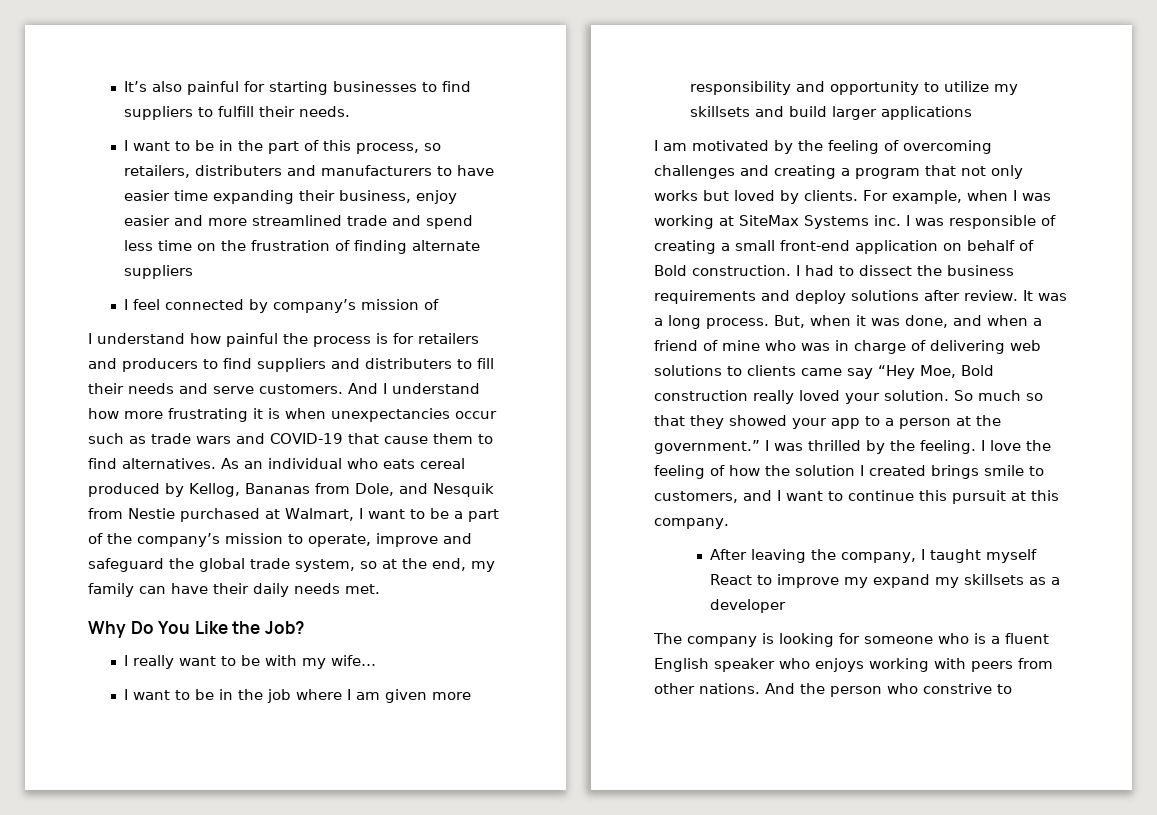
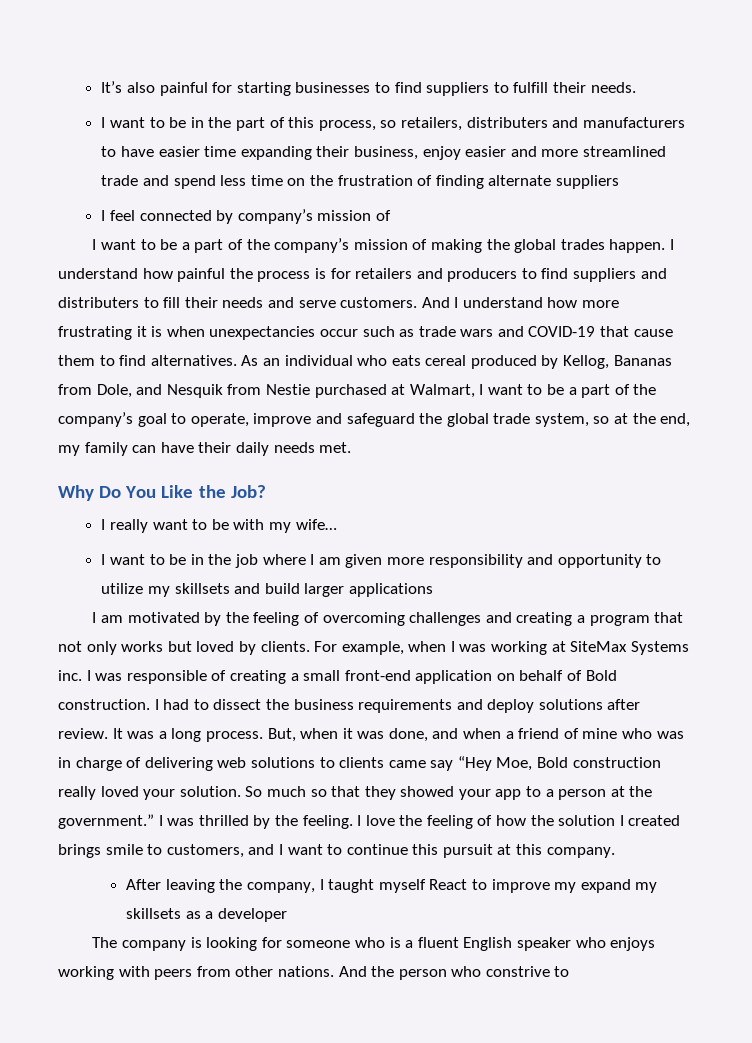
- I understand how painful the process is for retailers and producers to find suppliers and distributers to fill their needs and serve customers.
+ I want to be a part of the company’s mission of making the global trades happen. I understand how painful the process is for retailers and producers to find suppliers and distributers to fill their needs and serve customers.
- As an individual who eats cereal produced by Kellog, Bananas from Dole, and Nesquik from Nestie purchased at Walmart, I want to be a part of the company’s mission to operate, improve and safeguard the global trade system, so at the end, my family can have their daily needs met.
+ As an individual who eats cereal produced by Kellog, Bananas from Dole, and Nesquik from Nestie purchased at Walmart, I want to be a part of the company’s goal to operate, improve and safeguard the global trade system, so at the end, my family can have their daily needs met.

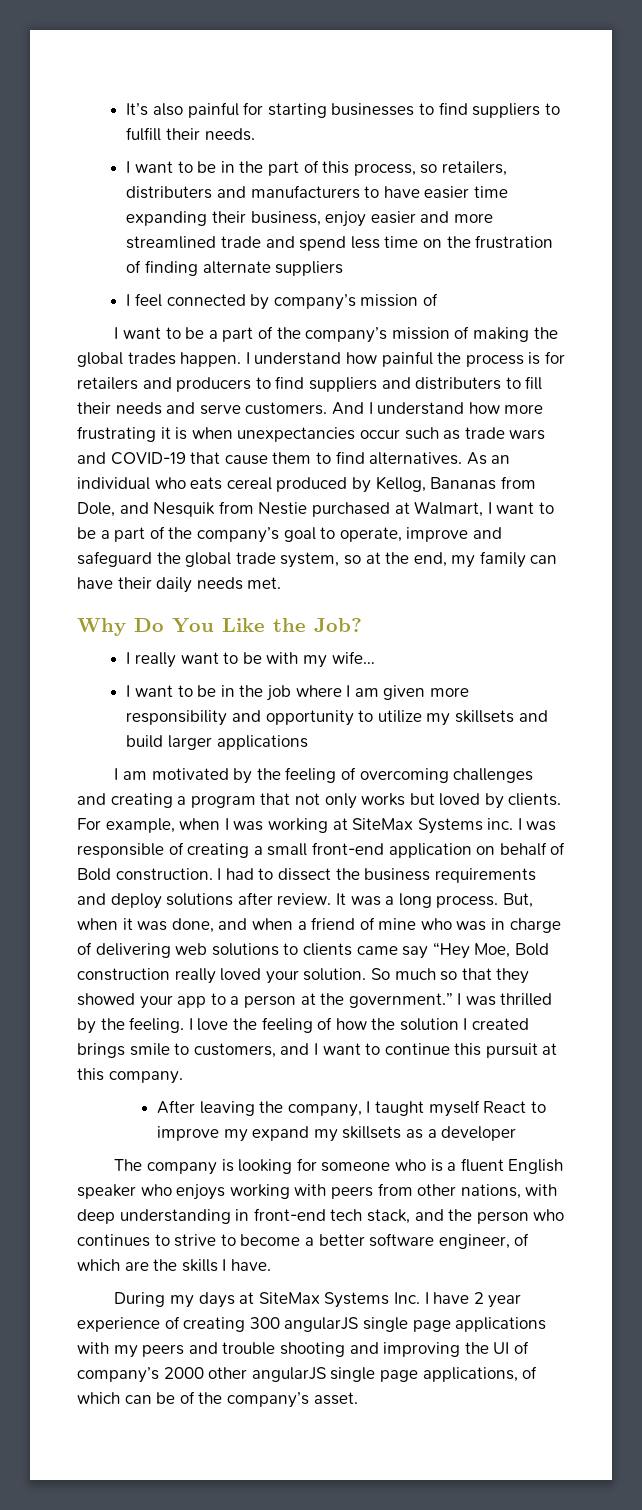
- The company is looking for someone who is a fluent English speaker who enjoys working with peers from other nations. And the person who constrive to
+ The company is looking for someone who is a fluent English speaker who enjoys working with peers from other nations, with deep understanding in front-end tech stack, and the person who continues to strive to become a better software engineer, of which are the skills I have.
+ During my days at SiteMax Systems Inc. I have 2 year experience of creating 300 angularJS single page applications with my peers and trouble shooting and improving the UI of company’s 2000 other angularJS single page applications, of which can be of the company’s asset.

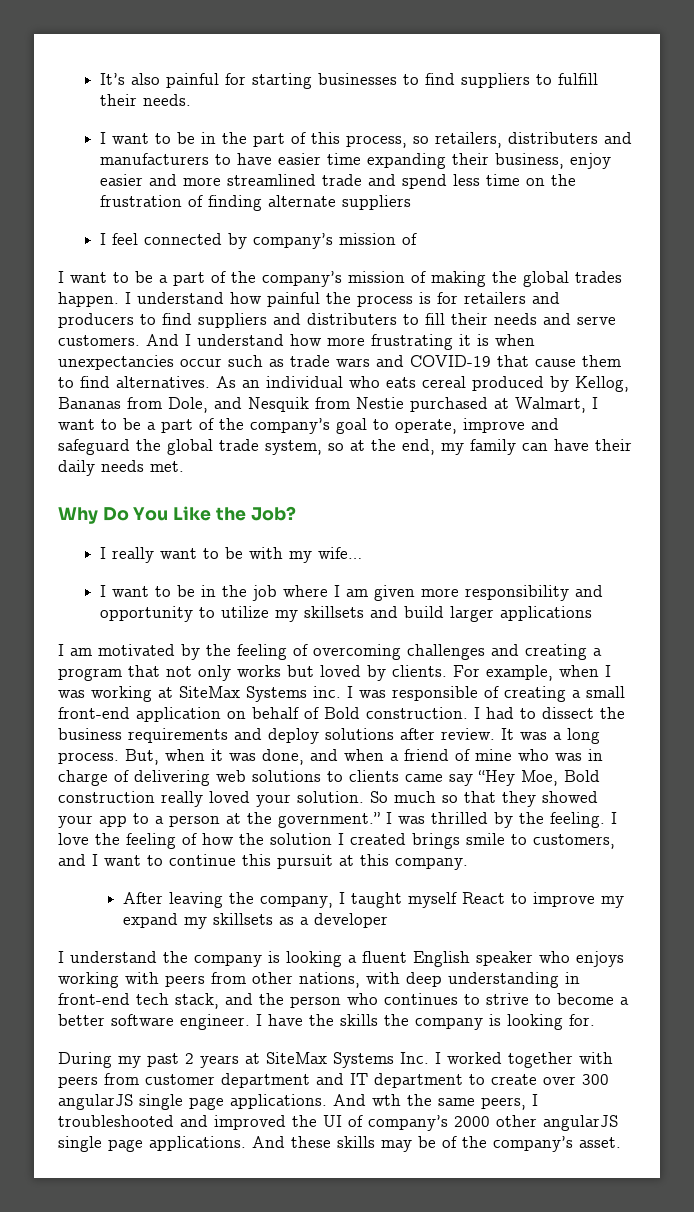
- The company is looking for someone who is a fluent English speaker who enjoys working with peers from other nations, with deep understanding in front-end tech stack, and the person who continues to strive to become a better software engineer, of which are the skills I have.
+ I understand the company is looking a fluent English speaker who enjoys working with peers from other nations, with deep understanding in front-end tech stack, and the person who continues to strive to become a better software engineer. I have the skills the company is looking for.
- During my days at SiteMax Systems Inc. I have 2 year experience of creating 300 angularJS single page applications with my peers and trouble shooting and improving the UI of company’s 2000 other angularJS single page applications, of which can be of the company’s asset.
+ During my past 2 years at SiteMax Systems Inc. I worked together with peers from customer department and IT department to create over 300 angularJS single page applications. And wth the same peers, I troubleshooted and improved the UI of company’s 2000 other angularJS single page applications. And these skills may be of the company’s asset.

